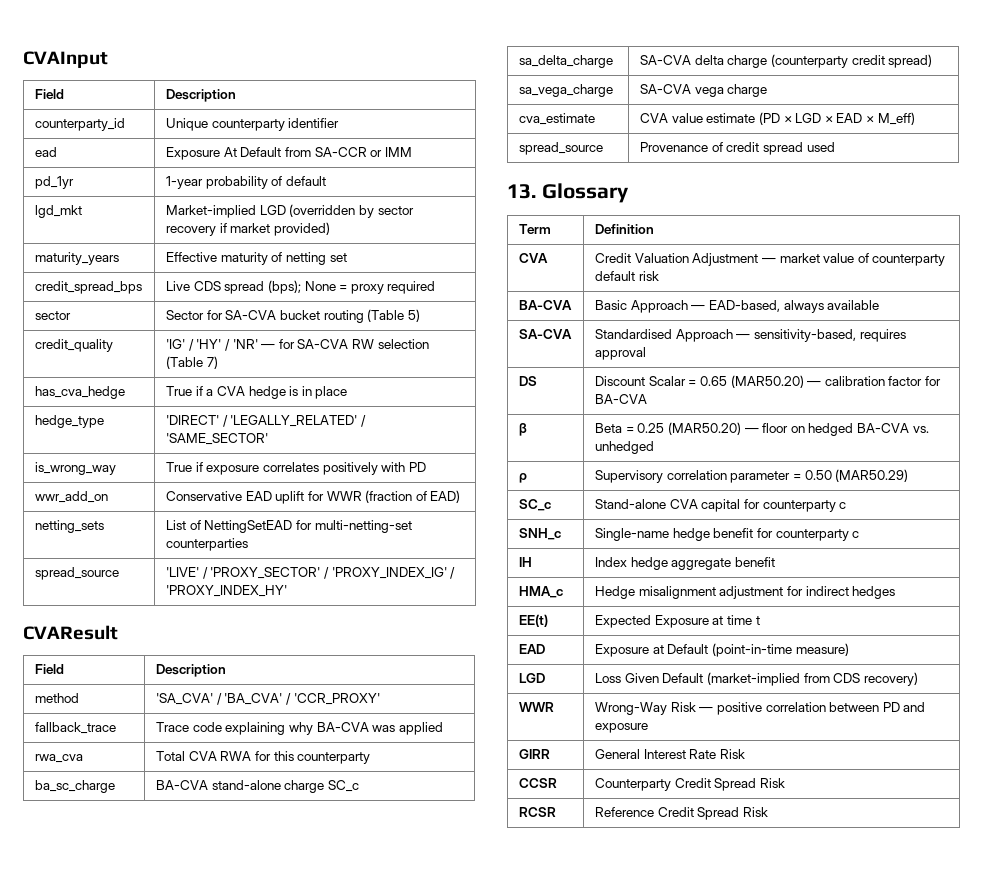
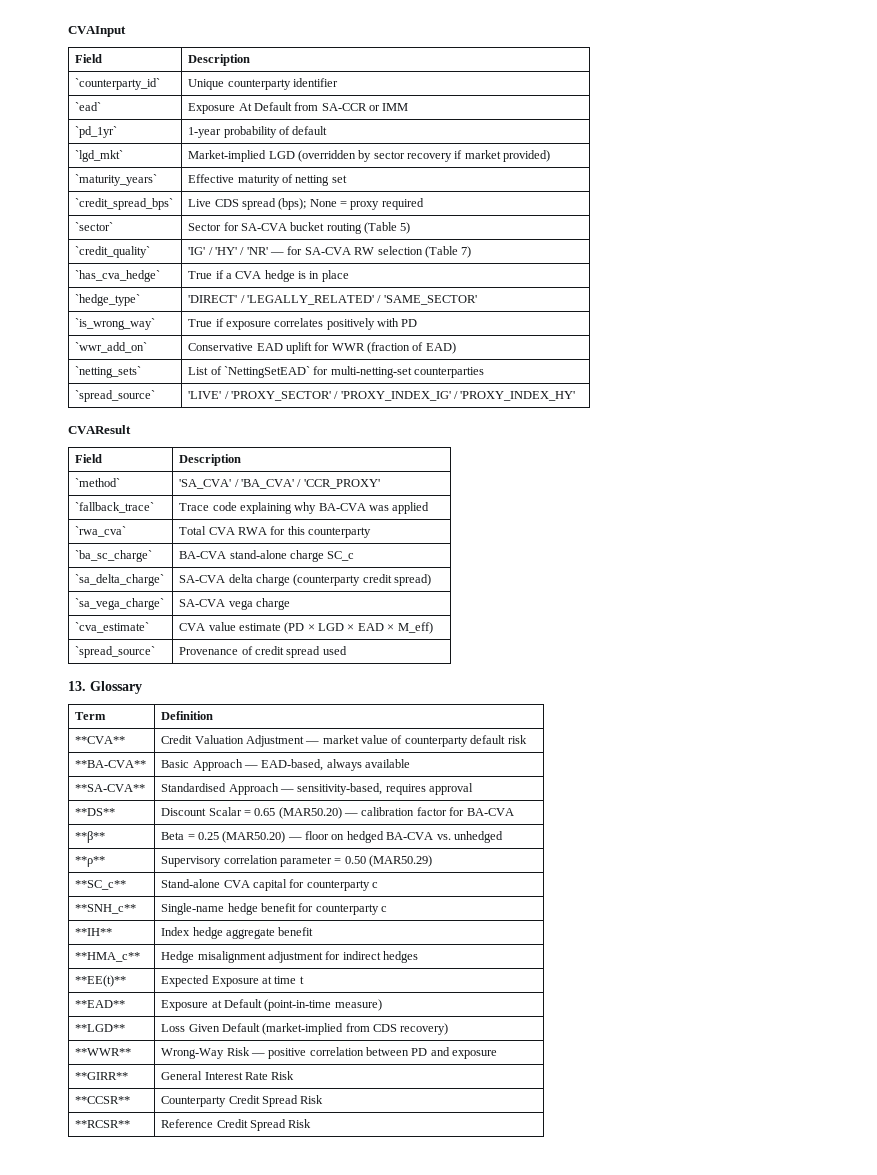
- counterparty_id | Unique counterparty identifier
+ `counterparty_id` | Unique counterparty identifier
- ead | Exposure At Default from SA-CCR or IMM
+ `ead` | Exposure At Default from SA-CCR or IMM
- pd_1yr | 1-year probability of default
+ `pd_1yr` | 1-year probability of default
- lgd_mkt | Market-implied LGD (overridden by sector recovery if market provided)
+ `lgd_mkt` | Market-implied LGD (overridden by sector recovery if market provided)
- maturity_years | Effective maturity of netting set
+ `maturity_years` | Effective maturity of netting set
- credit_spread_bps | Live CDS spread (bps); None = proxy required
+ `credit_spread_bps` | Live CDS spread (bps); None = proxy required
- sector | Sector for SA-CVA bucket routing (Table 5)
+ `sector` | Sector for SA-CVA bucket routing (Table 5)
- credit_quality | 'IG' / 'HY' / 'NR' — for SA-CVA RW selection (Table 7)
+ `credit_quality` | 'IG' / 'HY' / 'NR' — for SA-CVA RW selection (Table 7)
- has_cva_hedge | True if a CVA hedge is in place
+ `has_cva_hedge` | True if a CVA hedge is in place
- hedge_type | 'DIRECT' / 'LEGALLY_RELATED' / 'SAME_SECTOR'
+ `hedge_type` | 'DIRECT' / 'LEGALLY_RELATED' / 'SAME_SECTOR'
- is_wrong_way | True if exposure correlates positively with PD
+ `is_wrong_way` | True if exposure correlates positively with PD
- wwr_add_on | Conservative EAD uplift for WWR (fraction of EAD)
+ `wwr_add_on` | Conservative EAD uplift for WWR (fraction of EAD)
- netting_sets | List of NettingSetEAD for multi-netting-set counterparties
+ `netting_sets` | List of `NettingSetEAD` for multi-netting-set counterparties
- spread_source | 'LIVE' / 'PROXY_SECTOR' / 'PROXY_INDEX_IG' / 'PROXY_INDEX_HY'
+ `spread_source` | 'LIVE' / 'PROXY_SECTOR' / 'PROXY_INDEX_IG' / 'PROXY_INDEX_HY'
- method | 'SA_CVA' / 'BA_CVA' / 'CCR_PROXY'
+ `method` | 'SA_CVA' / 'BA_CVA' / 'CCR_PROXY'
- fallback_trace | Trace code explaining why BA-CVA was applied
+ `fallback_trace` | Trace code explaining why BA-CVA was applied
- rwa_cva | Total CVA RWA for this counterparty
+ `rwa_cva` | Total CVA RWA for this counterparty
- ba_sc_charge | BA-CVA stand-alone charge SC_c
+ `ba_sc_charge` | BA-CVA stand-alone charge SC_c
- sa_delta_charge | SA-CVA delta charge (counterparty credit spread)
+ `sa_delta_charge` | SA-CVA delta charge (counterparty credit spread)
- sa_vega_charge | SA-CVA vega charge
+ `sa_vega_charge` | SA-CVA vega charge
- cva_estimate | CVA value estimate (PD × LGD × EAD × M_eff)
+ `cva_estimate` | CVA value estimate (PD × LGD × EAD × M_eff)
- spread_source | Provenance of credit spread used
+ `spread_source` | Provenance of credit spread used
- CVA | Credit Valuation Adjustment — market value of counterparty default risk
+ **CVA** | Credit Valuation Adjustment — market value of counterparty default risk
- BA-CVA | Basic Approach — EAD-based, always available
+ **BA-CVA** | Basic Approach — EAD-based, always available
- SA-CVA | Standardised Approach — sensitivity-based, requires approval
+ **SA-CVA** | Standardised Approach — sensitivity-based, requires approval
- DS | Discount Scalar = 0.65 (MAR50.20) — calibration factor for BA-CVA
+ **DS** | Discount Scalar = 0.65 (MAR50.20) — calibration factor for BA-CVA
- β | Beta = 0.25 (MAR50.20) — floor on hedged BA-CVA vs. unhedged
+ **β** | Beta = 0.25 (MAR50.20) — floor on hedged BA-CVA vs. unhedged
- ρ | Supervisory correlation parameter = 0.50 (MAR50.29)
+ **ρ** | Supervisory correlation parameter = 0.50 (MAR50.29)
- SC_c | Stand-alone CVA capital for counterparty c
+ **SC_c** | Stand-alone CVA capital for counterparty c
- SNH_c | Single-name hedge benefit for counterparty c
+ **SNH_c** | Single-name hedge benefit for counterparty c
- IH | Index hedge aggregate benefit
+ **IH** | Index hedge aggregate benefit
- HMA_c | Hedge misalignment adjustment for indirect hedges
+ **HMA_c** | Hedge misalignment adjustment for indirect hedges
- EE(t) | Expected Exposure at time t
+ **EE(t)** | Expected Exposure at time t
- EAD | Exposure at Default (point-in-time measure)
+ **EAD** | Exposure at Default (point-in-time measure)
- LGD | Loss Given Default (market-implied from CDS recovery)
+ **LGD** | Loss Given Default (market-implied from CDS recovery)
- WWR | Wrong-Way Risk — positive correlation between PD and exposure
+ **WWR** | Wrong-Way Risk — positive correlation between PD and exposure
- GIRR | General Interest Rate Risk
+ **GIRR** | General Interest Rate Risk
- CCSR | Counterparty Credit Spread Risk
+ **CCSR** | Counterparty Credit Spread Risk
- RCSR | Reference Credit Spread Risk
+ **RCSR** | Reference Credit Spread Risk

